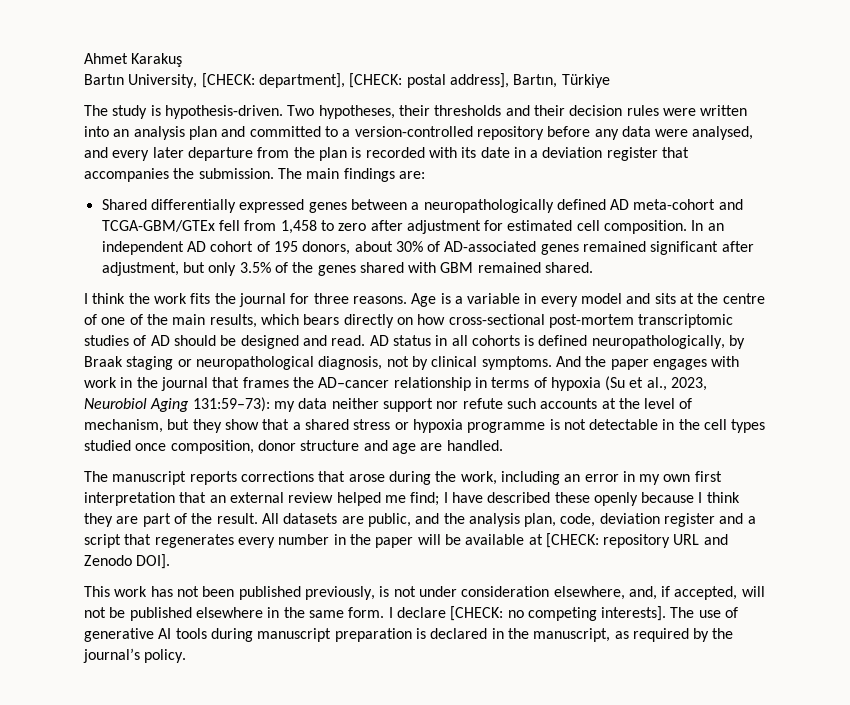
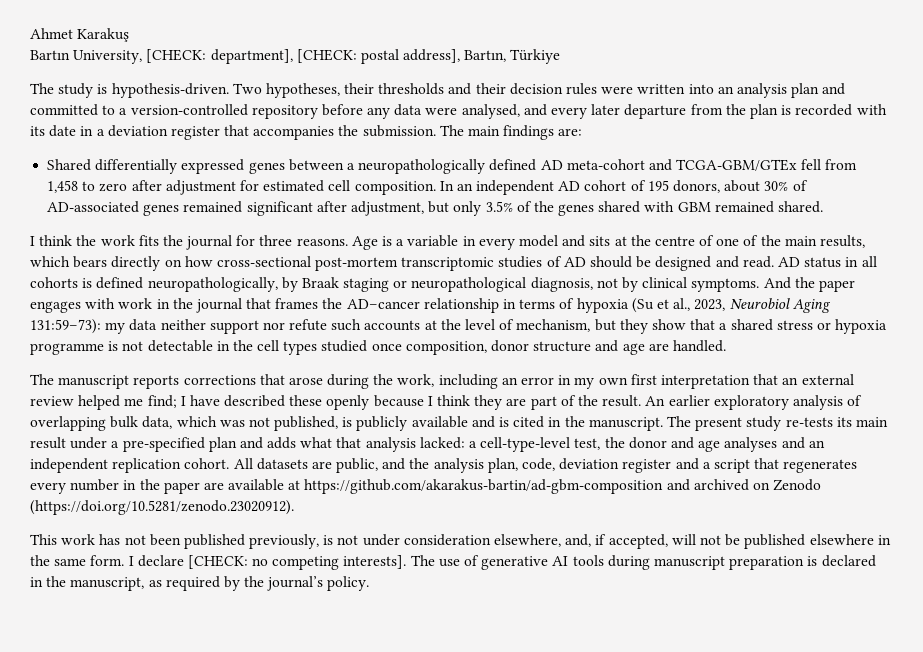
+ An earlier exploratory analysis of overlapping bulk data, which was not published, is publicly available and is cited in the manuscript. The present study re-tests its main result under a pre-specified plan and adds what that analysis lacked: a cell-type-level test, the donor and age analyses and an independent replication cohort.
- All datasets are public, and the analysis plan, code, deviation register and a script that regenerates every number in the paper will be available at [CHECK: repository URL and Zenodo DOI].
+ All datasets are public, and the analysis plan, code, deviation register and a script that regenerates every number in the paper are available at https://github.com/akarakus-bartin/ad-gbm-composition and archived on Zenodo (https://doi.org/10.5281/zenodo.23020912).

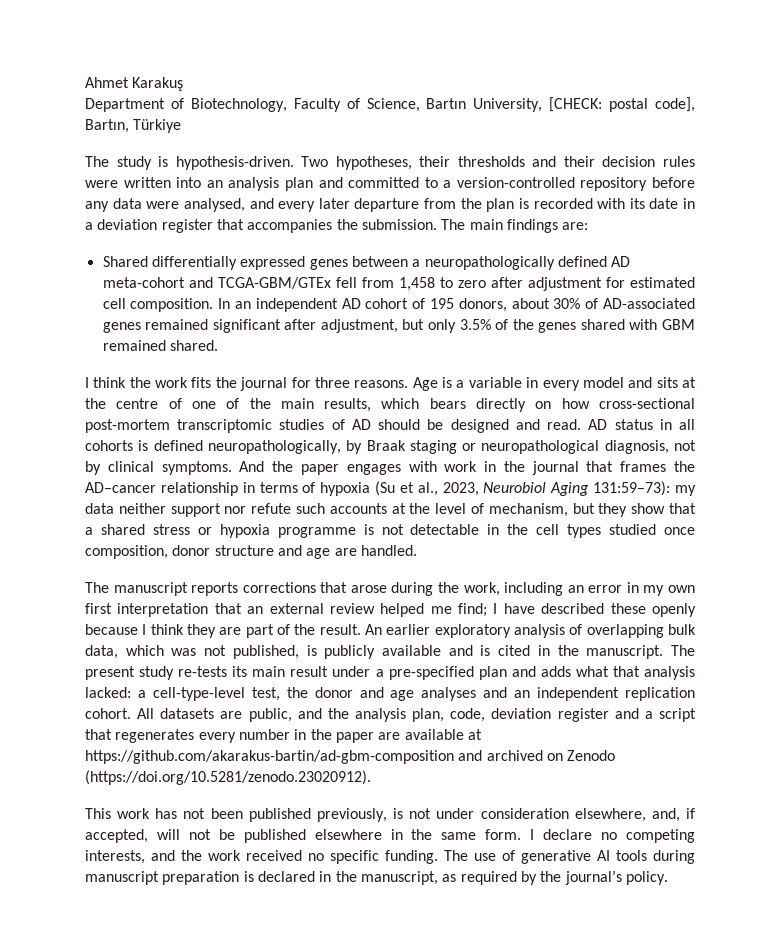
- Bartın University, [CHECK: department], [CHECK: postal address], Bartın, Türkiye
+ Department of Biotechnology, Faculty of Science, Bartın University, [CHECK: postal code], Bartın, Türkiye
- I declare [CHECK: no competing interests].
+ I declare no competing interests, and the work received no specific funding.

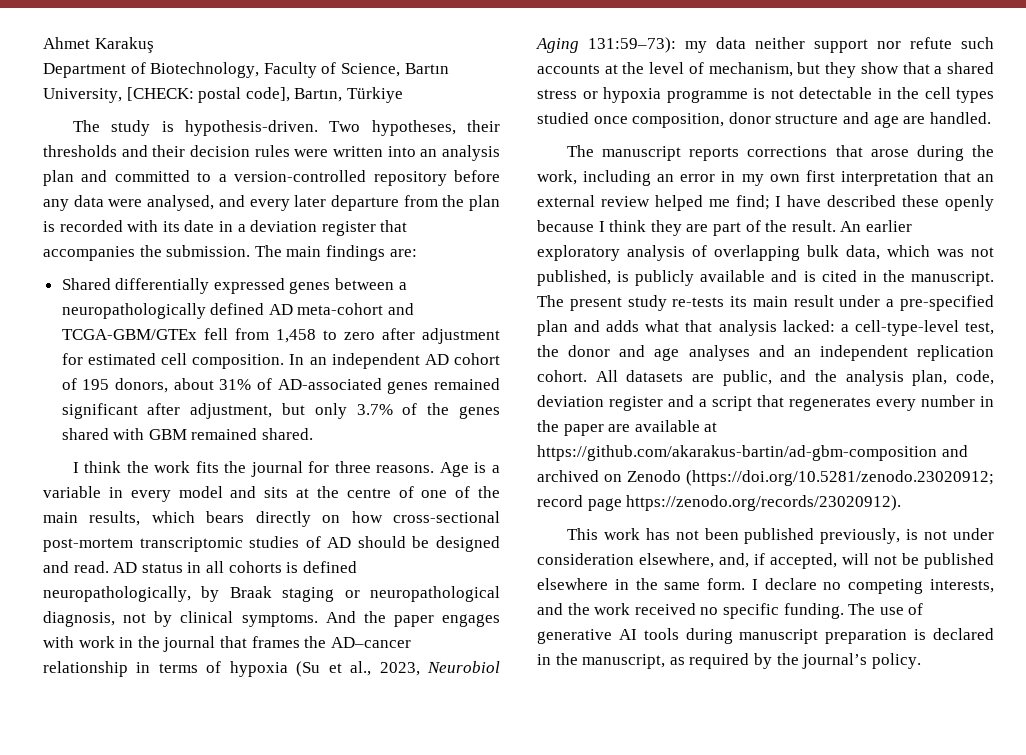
- In an independent AD cohort of 195 donors, about 30% of AD-associated genes remained significant after adjustment, but only 3.5% of the genes shared with GBM remained shared.
+ In an independent AD cohort of 195 donors, about 31% of AD-associated genes remained significant after adjustment, but only 3.7% of the genes shared with GBM remained shared.
- All datasets are public, and the analysis plan, code, deviation register and a script that regenerates every number in the paper are available at https://github.com/akarakus-bartin/ad-gbm-composition and archived on Zenodo (https://doi.org/10.5281/zenodo.23020912).
+ All datasets are public, and the analysis plan, code, deviation register and a script that regenerates every number in the paper are available at https://github.com/akarakus-bartin/ad-gbm-composition and archived on Zenodo (https://doi.org/10.5281/zenodo.23020912; record page https://zenodo.org/records/23020912).

